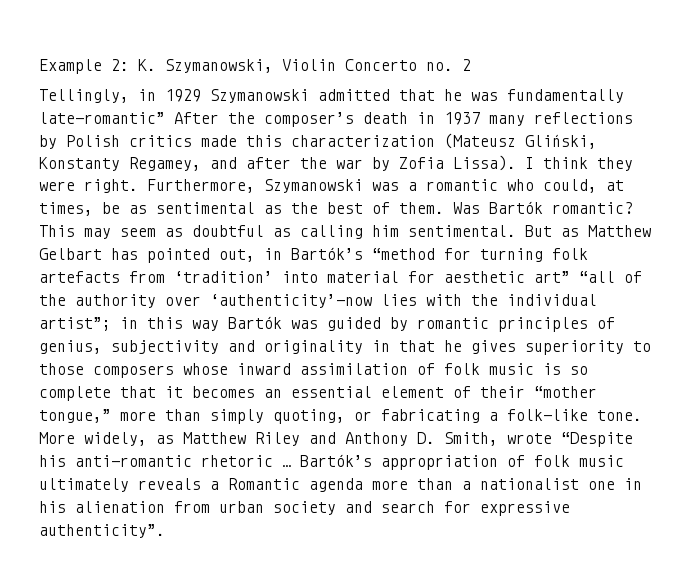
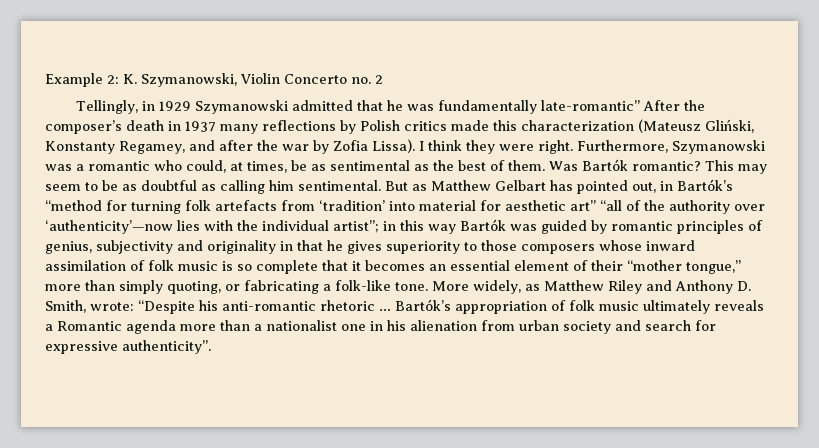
- This may seem as doubtful as calling him sentimental.
+ This may seem to be as doubtful as calling him sentimental.
- More widely, as Matthew Riley and Anthony D. Smith, wrote “Despite his anti-romantic rhetoric …
+ More widely, as Matthew Riley and Anthony D. Smith, wrote: “Despite his anti-romantic rhetoric …

